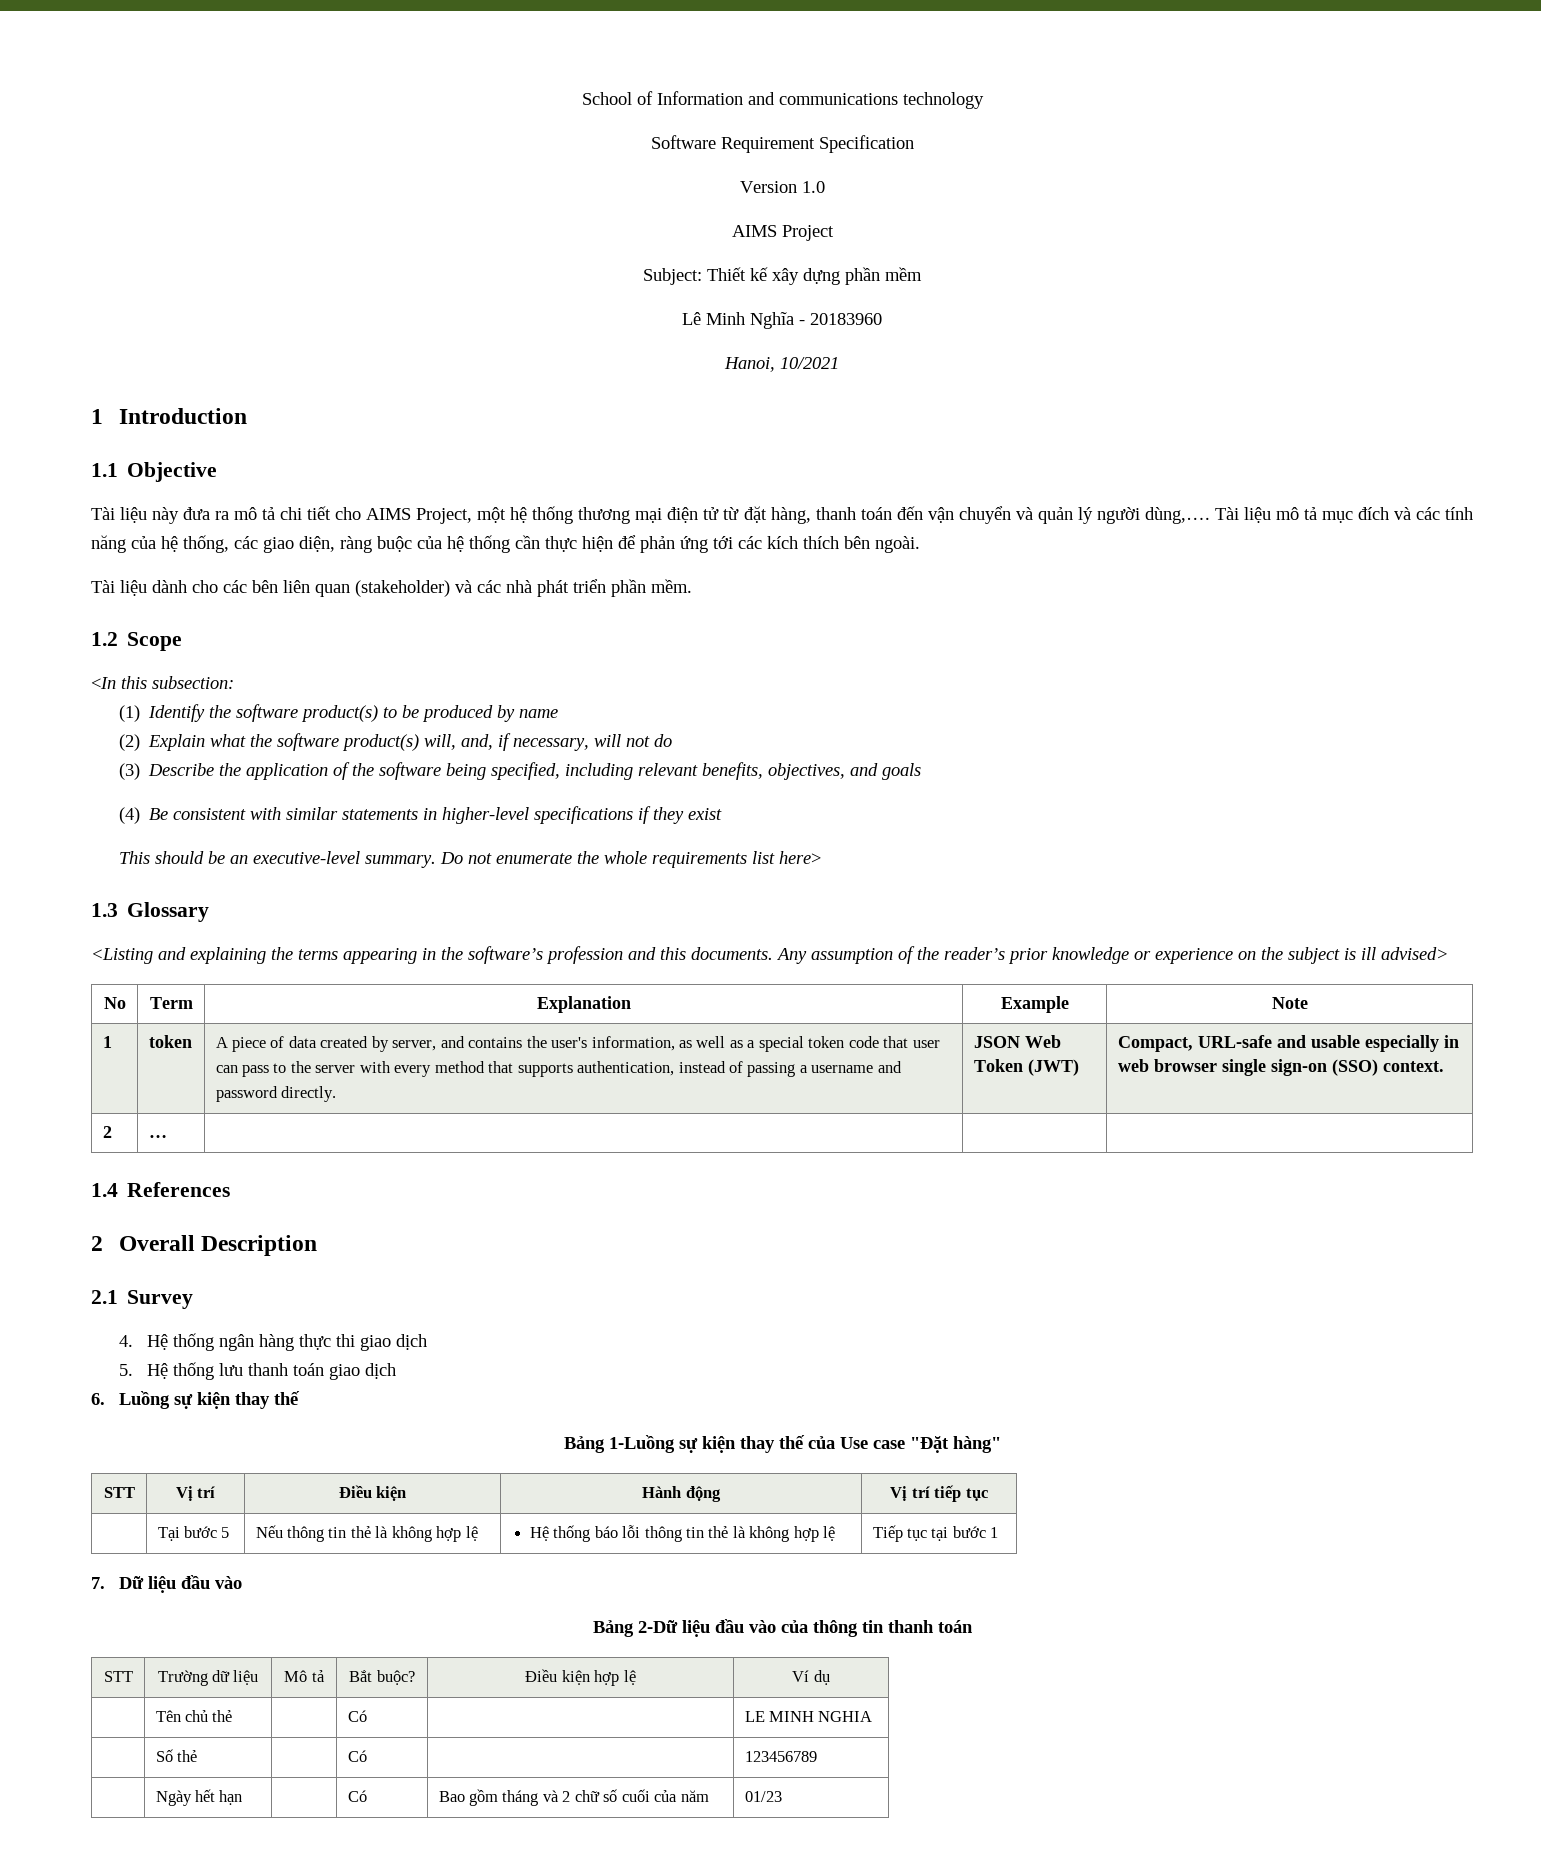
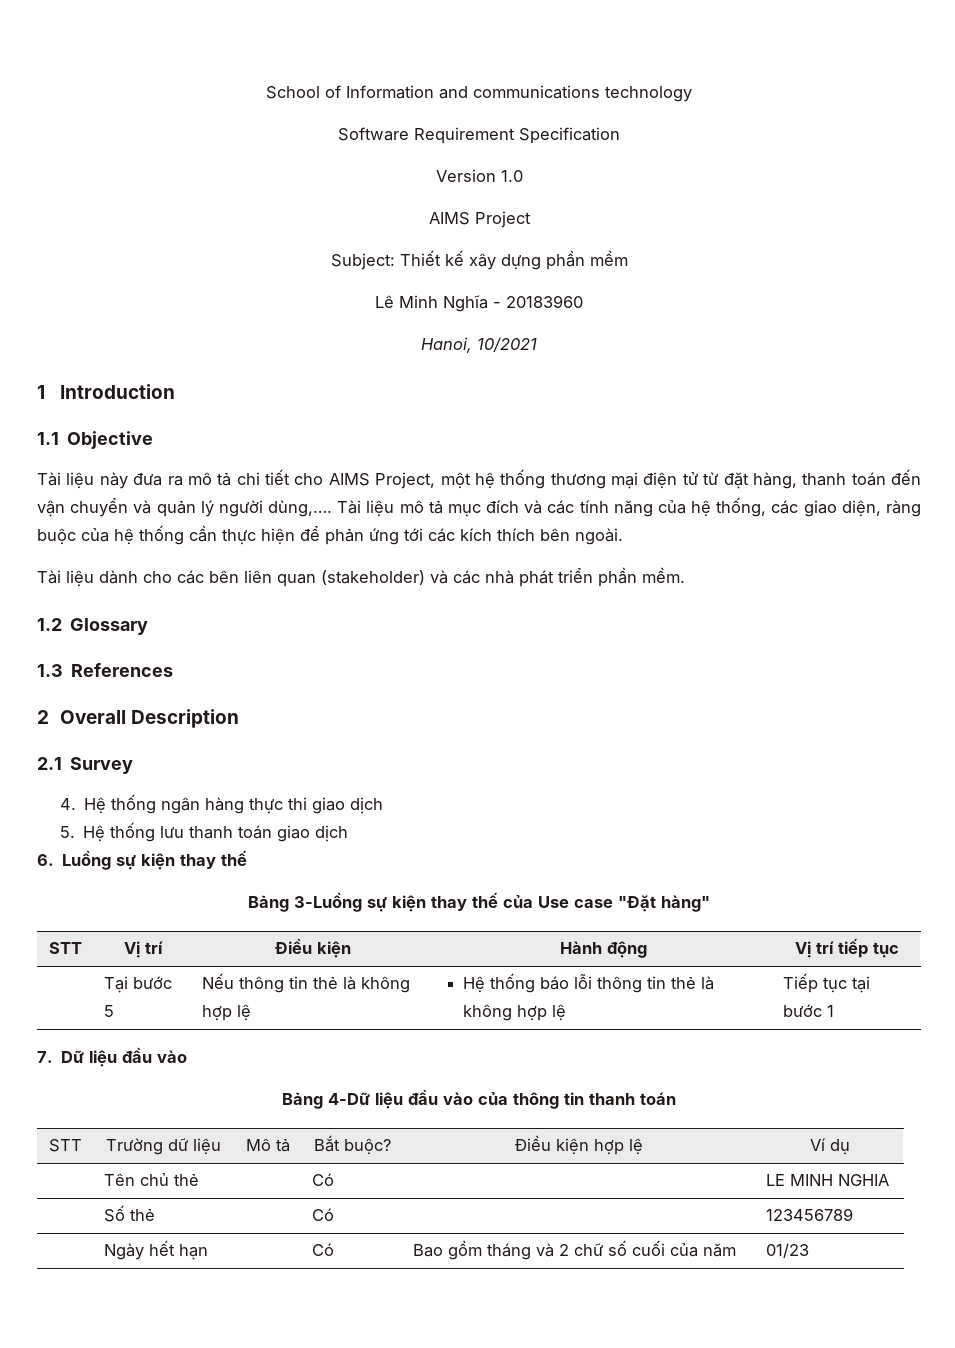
- 1.2 Scope
- <In this subsection:
- (1) Identify the software product(s) to be produced by name
- (2) Explain what the software product(s) will, and, if necessary, will not do
- (3) Describe the application of the software being specified, including relevant benefits, objectives, and goals
- (4) Be consistent with similar statements in higher-level specifications if they exist
- This should be an executive-level summary. Do not enumerate the whole requirements list here>
- 1.3 Glossary
- <Listing and explaining the terms appearing in the software’s profession and this documents. Any assumption of the reader’s prior knowledge or experience on the subject is ill advised>
- No | Term | Explanation | Example | Note
- 1 | token | A piece of data created by server, and contains the user's information, as well as a special token code that user can pass to the server with every method that supports authentication, instead of passing a username and password directly. | JSON Web Token (JWT) | Compact, URL-safe and usable especially in web browser single sign-on (SSO) context.
- 2 | … | | |
- 1.4 References
+ 1.2 Glossary
+ 1.3 References
- Bảng 1-Luồng sự kiện thay thế của Use case "Đặt hàng"
+ Bảng 3-Luồng sự kiện thay thế của Use case "Đặt hàng"
- Bảng 2-Dữ liệu đầu vào của thông tin thanh toán
+ Bảng 4-Dữ liệu đầu vào của thông tin thanh toán

